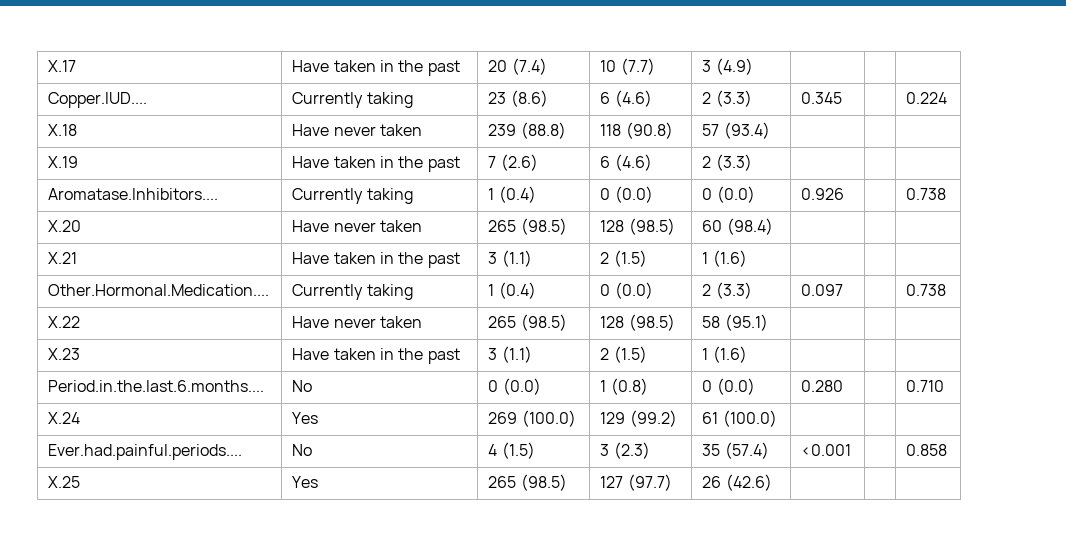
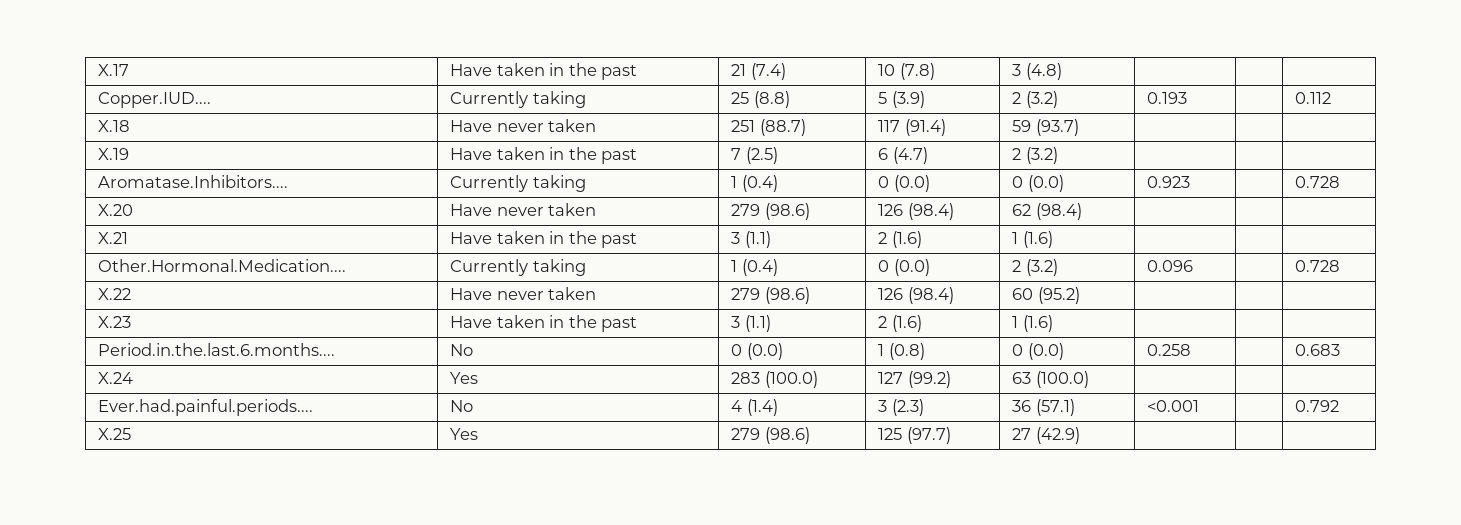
- X.17 | Have taken in the past | 20 (7.4) | 10 (7.7) | 3 (4.9) | | |
+ X.17 | Have taken in the past | 21 (7.4) | 10 (7.8) | 3 (4.8) | | |
- Copper.IUD.... | Currently taking | 23 (8.6) | 6 (4.6) | 2 (3.3) | 0.345 | | 0.224
- X.18 | Have never taken | 239 (88.8) | 118 (90.8) | 57 (93.4) | | |
+ Copper.IUD.... | Currently taking | 25 (8.8) | 5 (3.9) | 2 (3.2) | 0.193 | | 0.112
+ X.18 | Have never taken | 251 (88.7) | 117 (91.4) | 59 (93.7) | | |
- X.19 | Have taken in the past | 7 (2.6) | 6 (4.6) | 2 (3.3) | | |
+ X.19 | Have taken in the past | 7 (2.5) | 6 (4.7) | 2 (3.2) | | |
- Aromatase.Inhibitors.... | Currently taking | 1 (0.4) | 0 (0.0) | 0 (0.0) | 0.926 | | 0.738
+ Aromatase.Inhibitors.... | Currently taking | 1 (0.4) | 0 (0.0) | 0 (0.0) | 0.923 | | 0.728
- X.20 | Have never taken | 265 (98.5) | 128 (98.5) | 60 (98.4) | | |
+ X.20 | Have never taken | 279 (98.6) | 126 (98.4) | 62 (98.4) | | |
- X.21 | Have taken in the past | 3 (1.1) | 2 (1.5) | 1 (1.6) | | |
+ X.21 | Have taken in the past | 3 (1.1) | 2 (1.6) | 1 (1.6) | | |
- Other.Hormonal.Medication.... | Currently taking | 1 (0.4) | 0 (0.0) | 2 (3.3) | 0.097 | | 0.738
+ Other.Hormonal.Medication.... | Currently taking | 1 (0.4) | 0 (0.0) | 2 (3.2) | 0.096 | | 0.728
- X.22 | Have never taken | 265 (98.5) | 128 (98.5) | 58 (95.1) | | |
+ X.22 | Have never taken | 279 (98.6) | 126 (98.4) | 60 (95.2) | | |
- X.23 | Have taken in the past | 3 (1.1) | 2 (1.5) | 1 (1.6) | | |
+ X.23 | Have taken in the past | 3 (1.1) | 2 (1.6) | 1 (1.6) | | |
- Period.in.the.last.6.months.... | No | 0 (0.0) | 1 (0.8) | 0 (0.0) | 0.280 | | 0.710
+ Period.in.the.last.6.months.... | No | 0 (0.0) | 1 (0.8) | 0 (0.0) | 0.258 | | 0.683
- X.24 | Yes | 269 (100.0) | 129 (99.2) | 61 (100.0) | | |
+ X.24 | Yes | 283 (100.0) | 127 (99.2) | 63 (100.0) | | |
- Ever.had.painful.periods.... | No | 4 (1.5) | 3 (2.3) | 35 (57.4) | <0.001 | | 0.858
+ Ever.had.painful.periods.... | No | 4 (1.4) | 3 (2.3) | 36 (57.1) | <0.001 | | 0.792
- X.25 | Yes | 265 (98.5) | 127 (97.7) | 26 (42.6) | | |
+ X.25 | Yes | 279 (98.6) | 125 (97.7) | 27 (42.9) | | |

